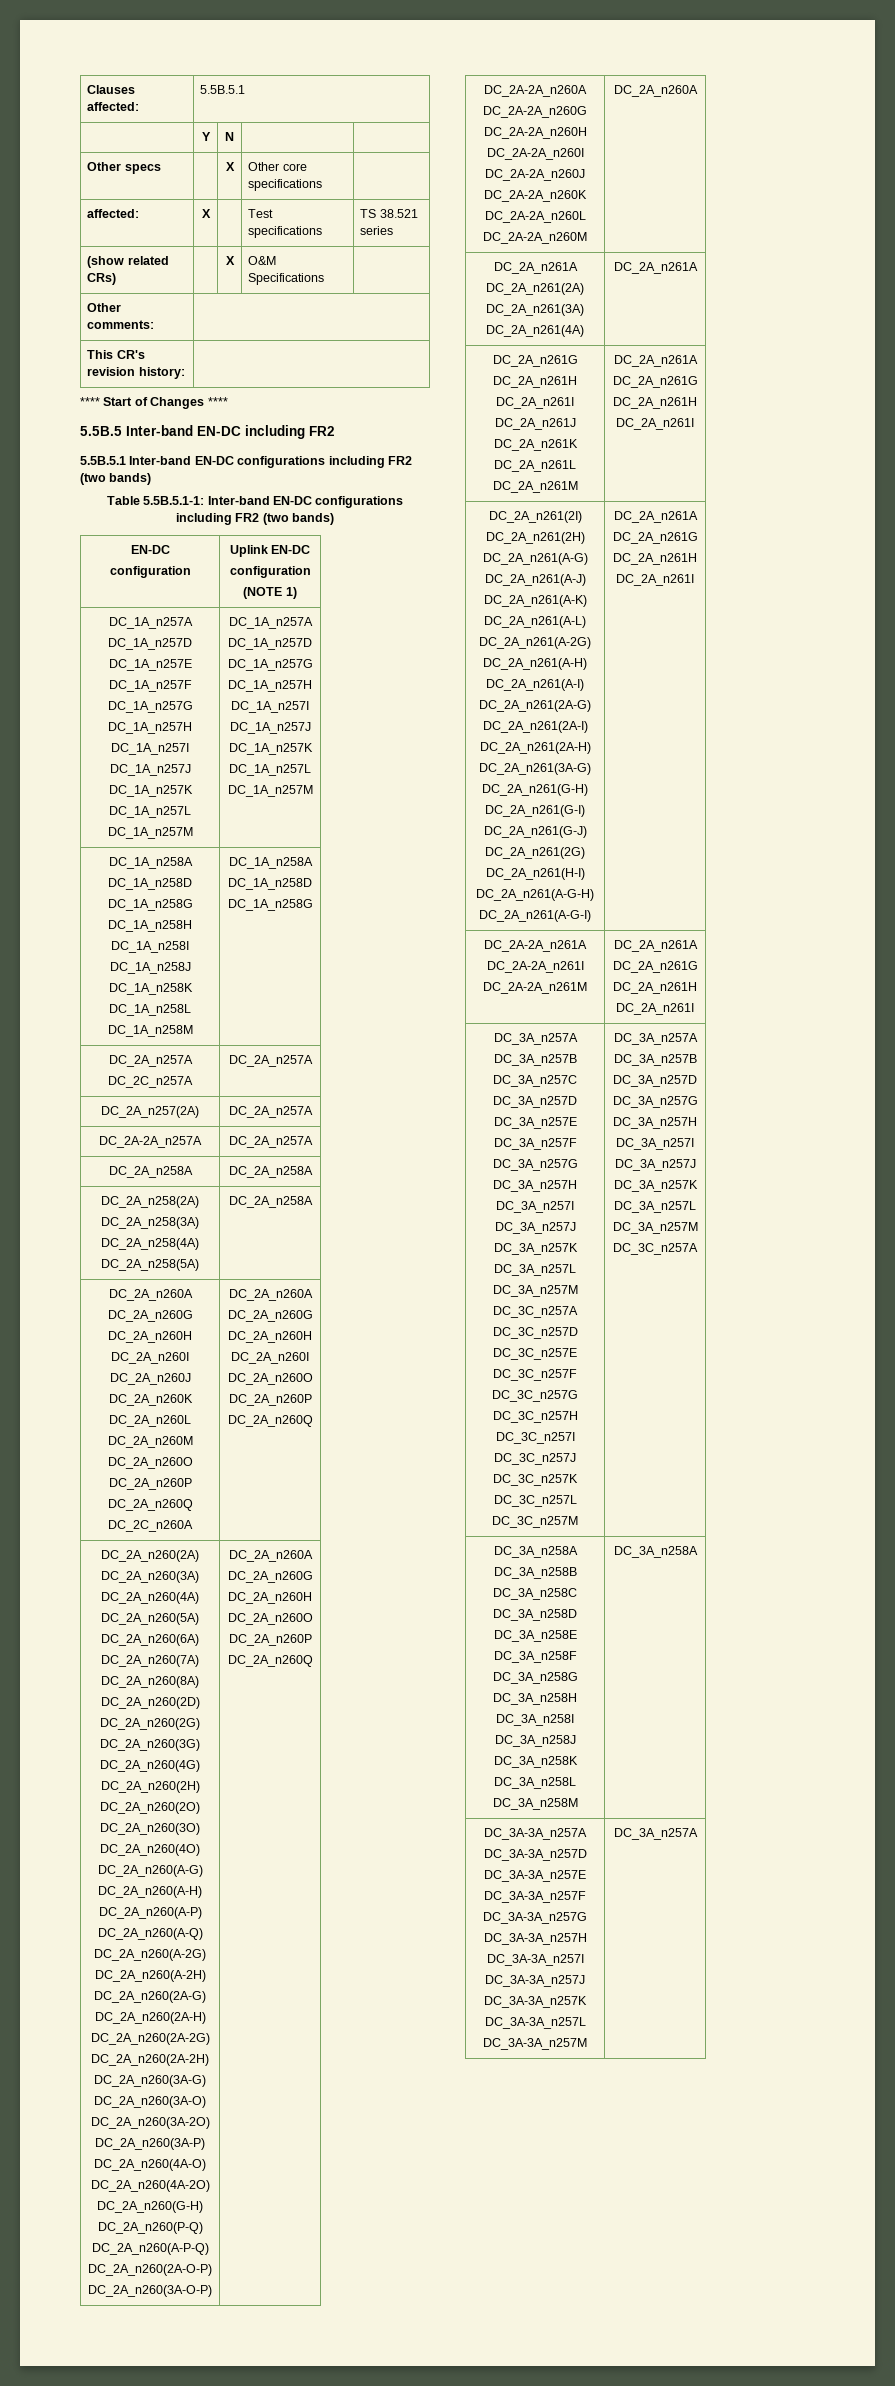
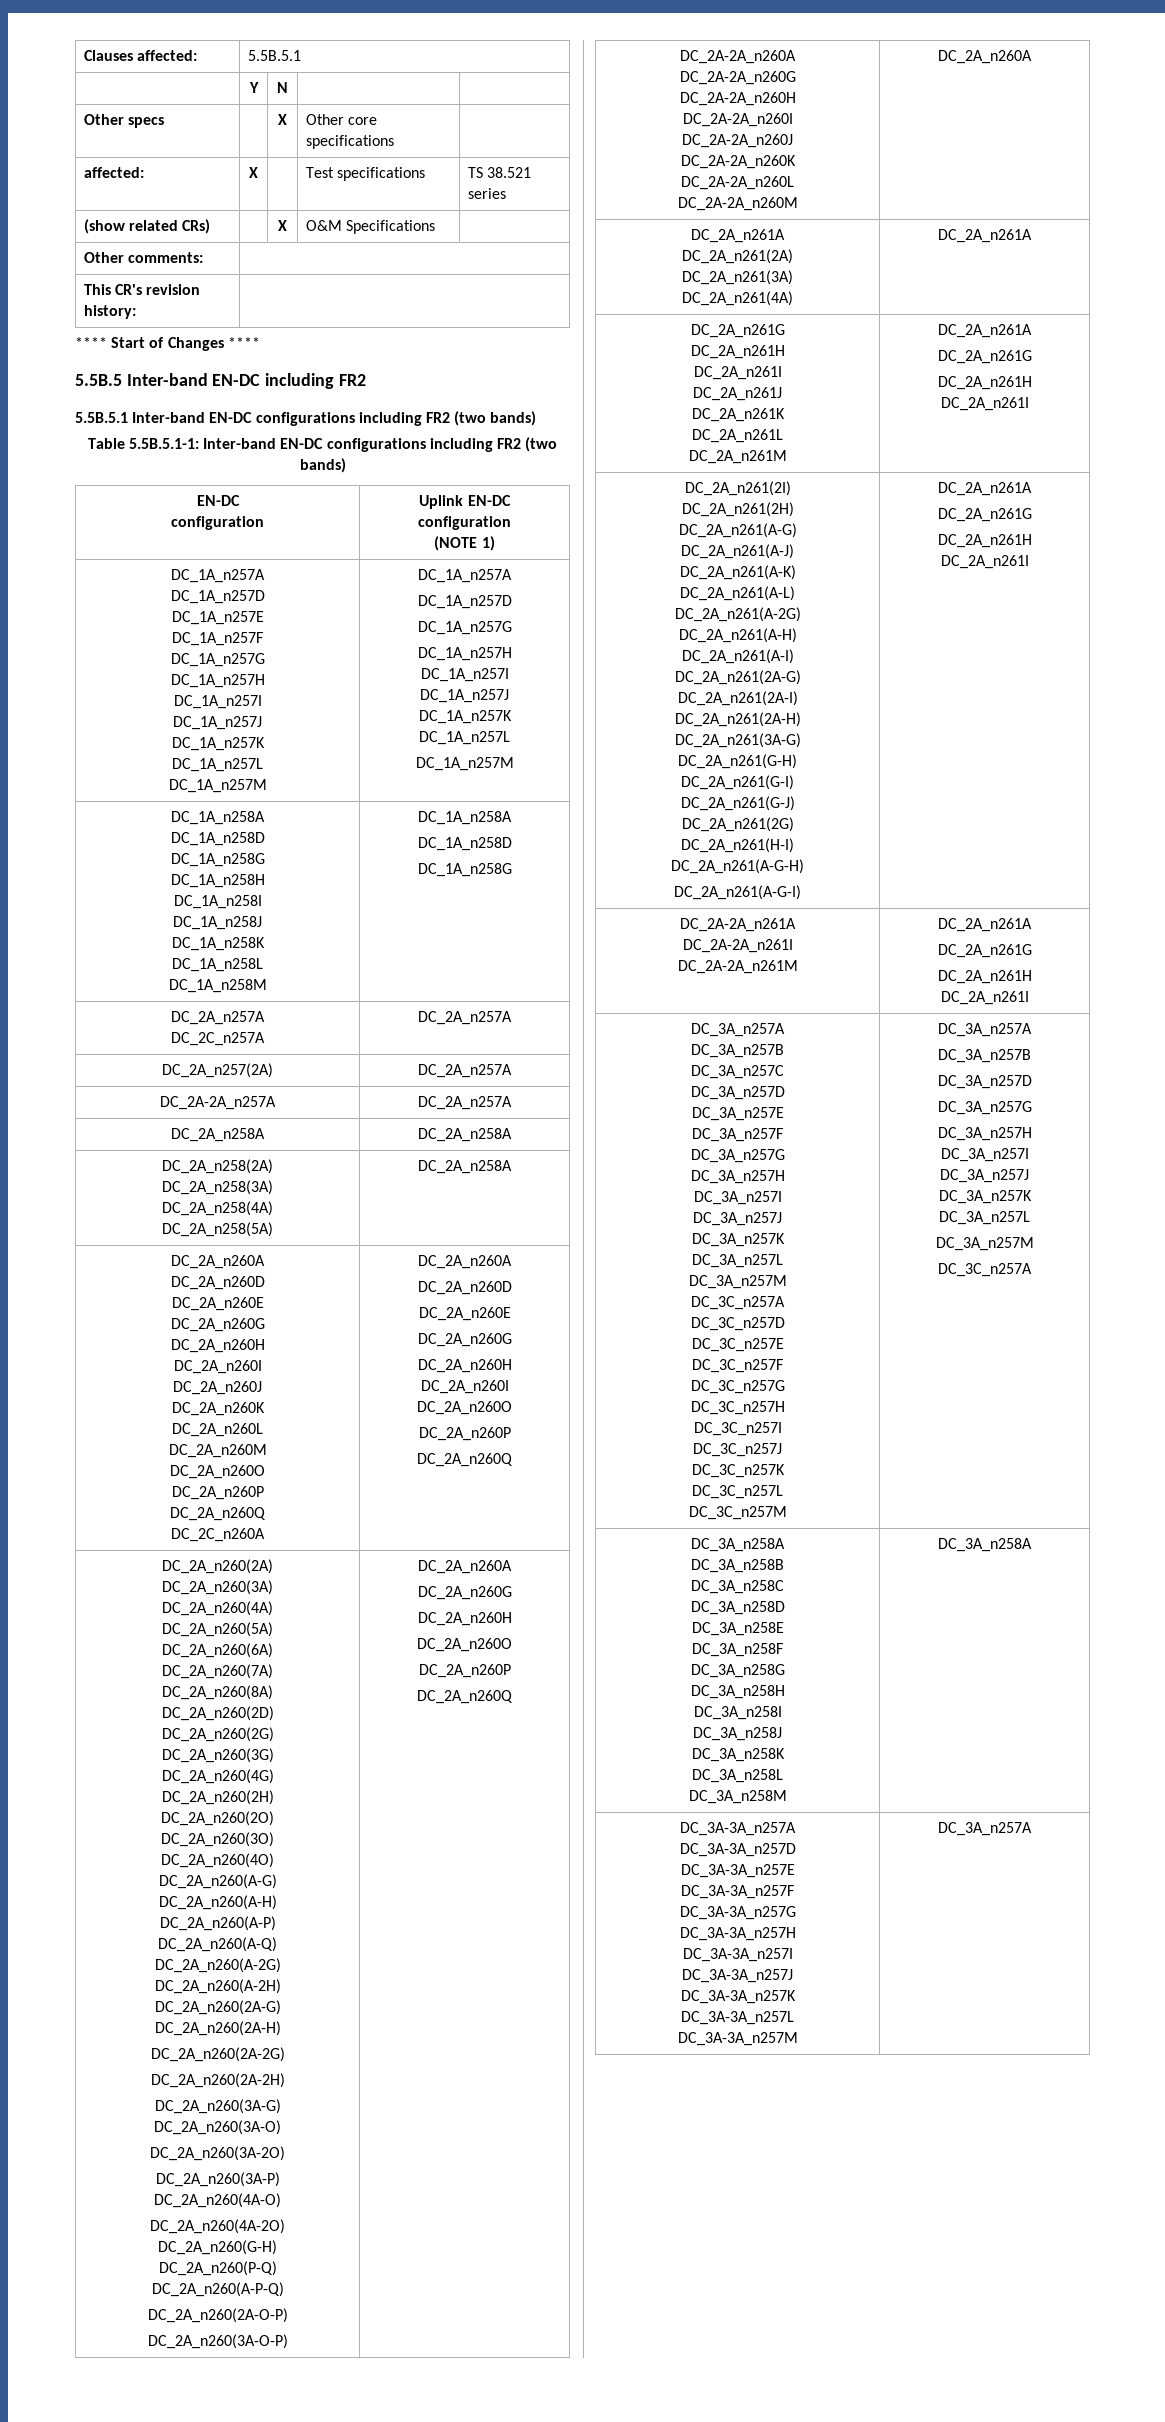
  DC_2A_n258(2A)
  DC_2A_n258(3A)
  DC_2A_n258(4A)
  DC_2A_n258(5A) | DC_2A_n258A
  DC_2A_n260A
+ DC_2A_n260D
+ DC_2A_n260E
  DC_2A_n260G
  DC_2A_n260H
  DC_2A_n260I
  DC_2A_n260J
  DC_2A_n260K
  DC_2A_n260L
  DC_2A_n260M
  DC_2A_n260O
  DC_2A_n260P
  DC_2A_n260Q
  DC_2C_n260A | DC_2A_n260A
+ DC_2A_n260D
+ DC_2A_n260E

